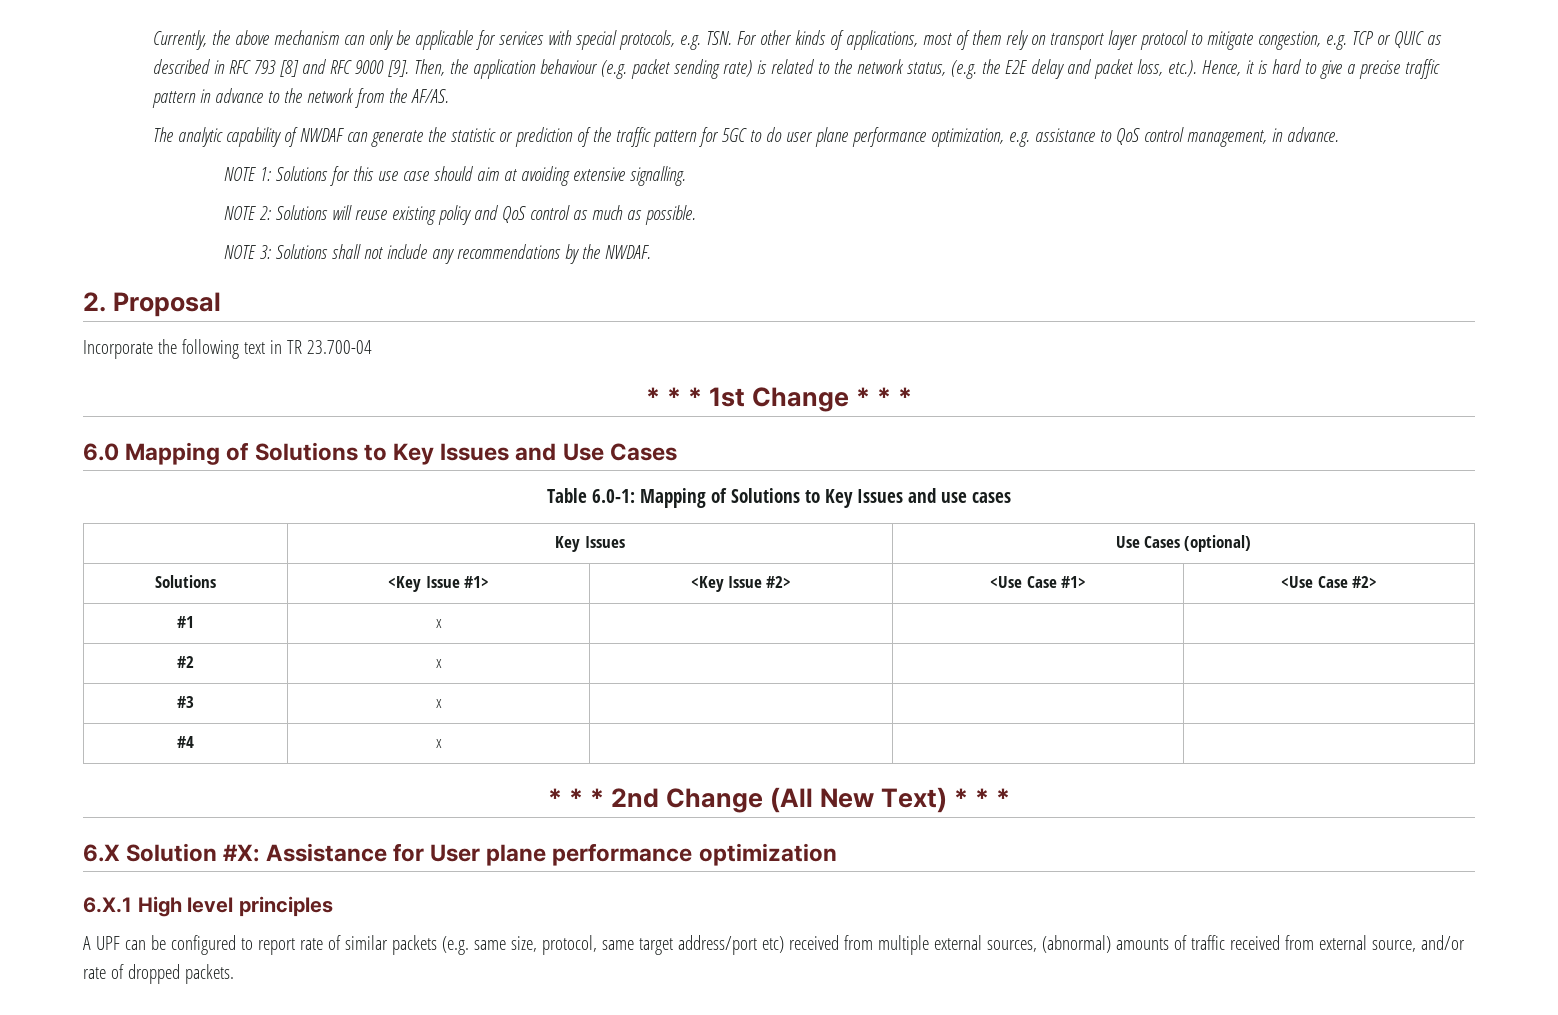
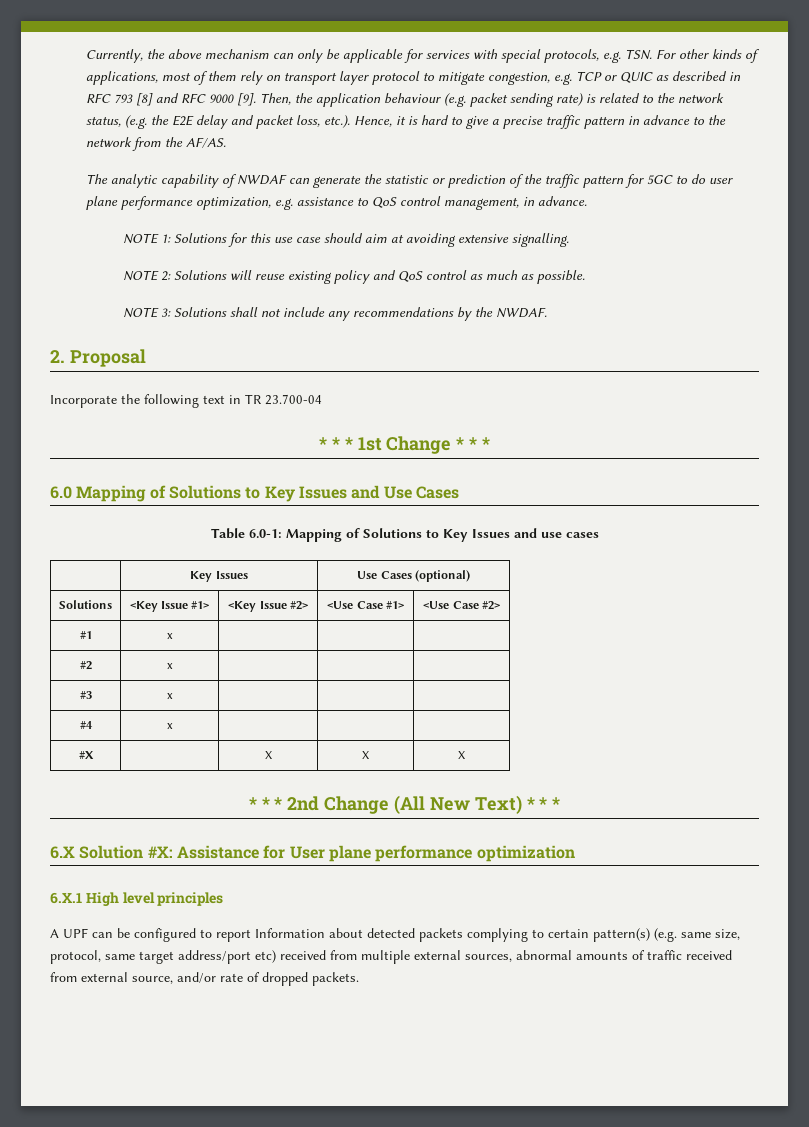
+ #X | | X | X | X
- A UPF can be configured to report rate of similar packets (e.g. same size, protocol, same target address/port etc) received from multiple external sources, (abnormal) amounts of traffic received from external source, and/or rate of dropped packets.
+ A UPF can be configured to report Information about detected packets complying to certain pattern(s) (e.g. same size, protocol, same target address/port etc) received from multiple external sources, abnormal amounts of traffic received from external source, and/or rate of dropped packets.

